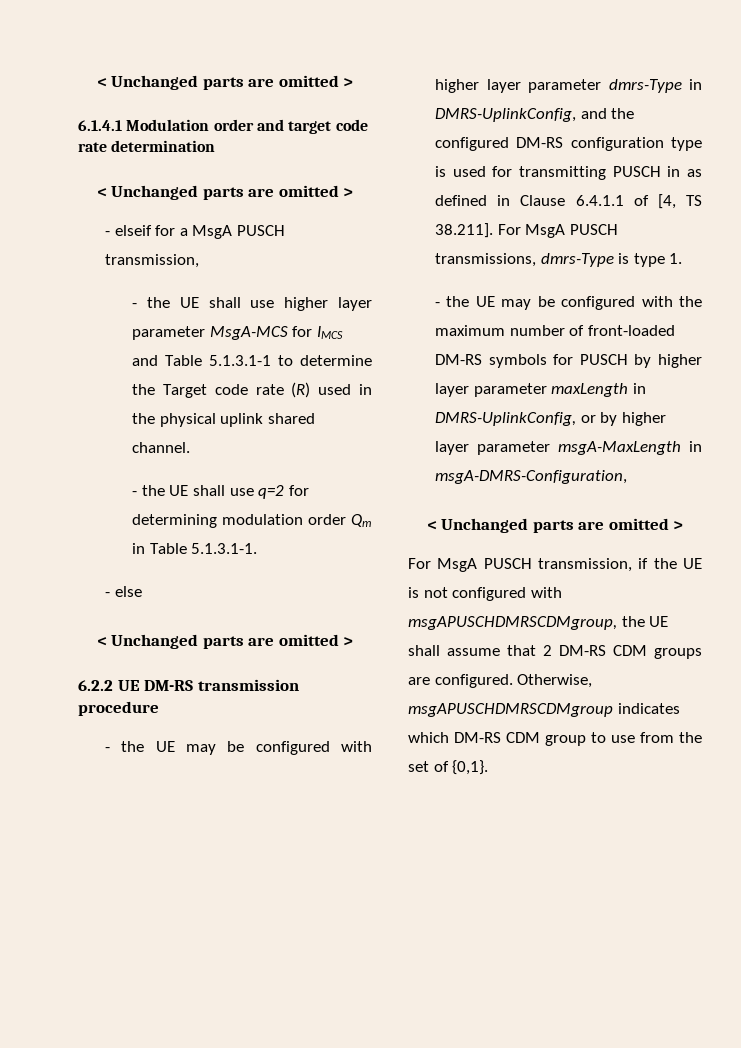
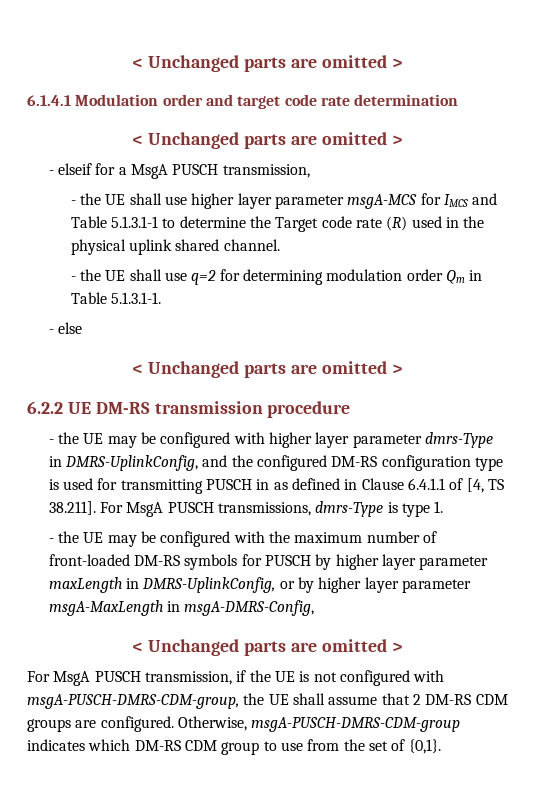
- - the UE shall use higher layer parameter MsgA-MCS for IMCS and Table 5.1.3.1-1 to determine the Target code rate (R) used in the physical uplink shared channel.
+ - the UE shall use higher layer parameter msgA-MCS for IMCS and Table 5.1.3.1-1 to determine the Target code rate (R) used in the physical uplink shared channel.
- - the UE may be configured with the maximum number of front-loaded DM-RS symbols for PUSCH by higher layer parameter maxLength in DMRS-UplinkConfig, or by higher layer parameter msgA-MaxLength in msgA-DMRS-Configuration,
+ - the UE may be configured with the maximum number of front-loaded DM-RS symbols for PUSCH by higher layer parameter maxLength in DMRS-UplinkConfig, or by higher layer parameter msgA-MaxLength in msgA-DMRS-Config,
- For MsgA PUSCH transmission, if the UE is not configured with msgAPUSCHDMRSCDMgroup, the UE shall assume that 2 DM-RS CDM groups are configured.
+ For MsgA PUSCH transmission, if the UE is not configured with msgA-PUSCH-DMRS-CDM-group, the UE shall assume that 2 DM-RS CDM groups are configured.
- Otherwise, msgAPUSCHDMRSCDMgroup indicates which DM-RS CDM group to use from the set of {0,1}.
+ Otherwise, msgA-PUSCH-DMRS-CDM-group indicates which DM-RS CDM group to use from the set of {0,1}.

